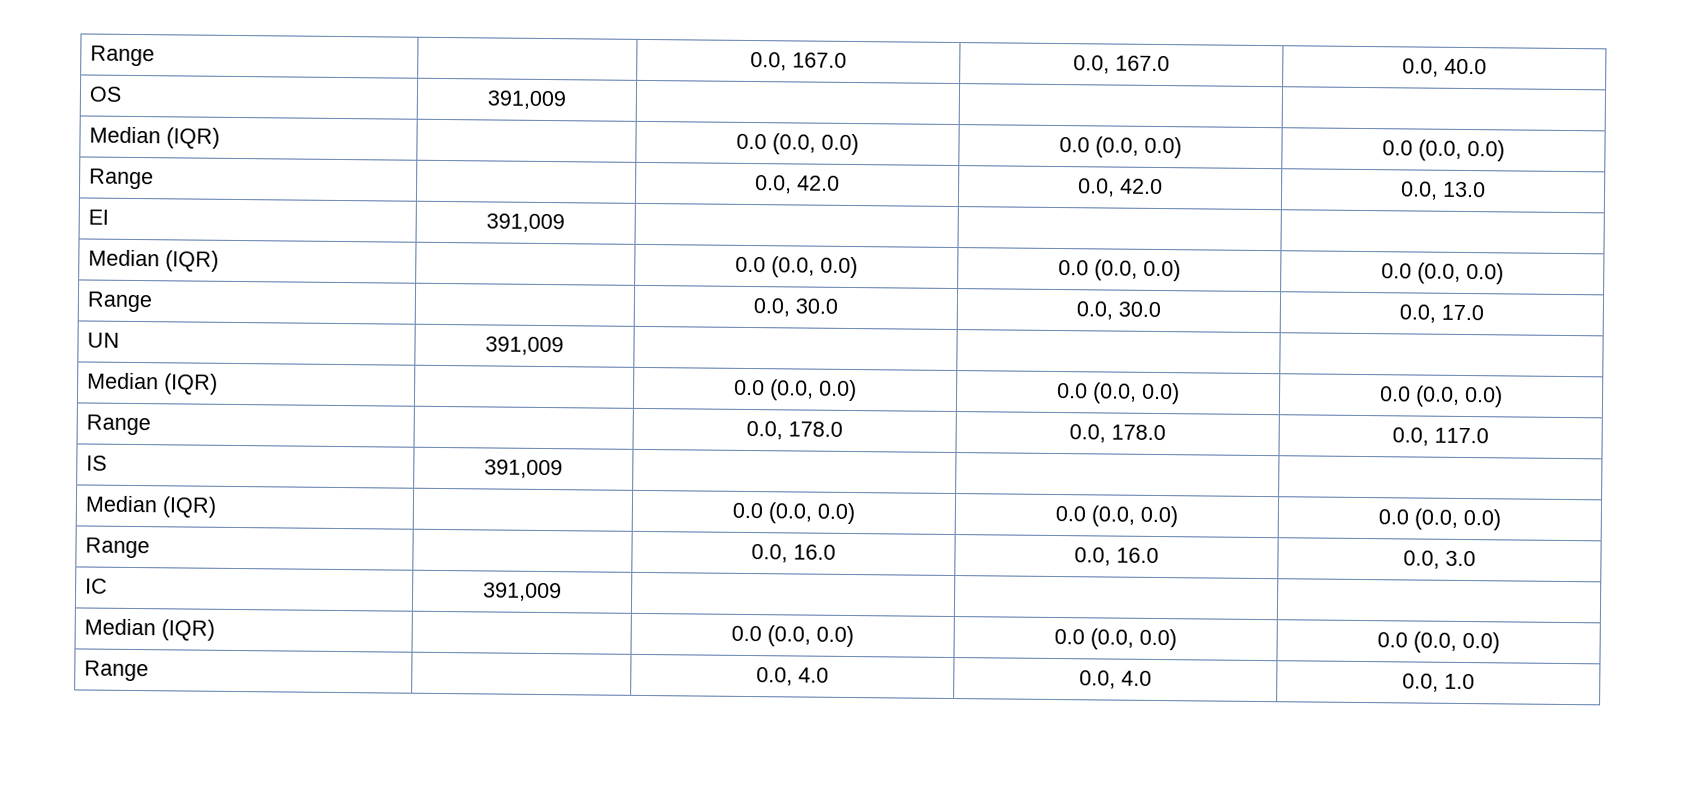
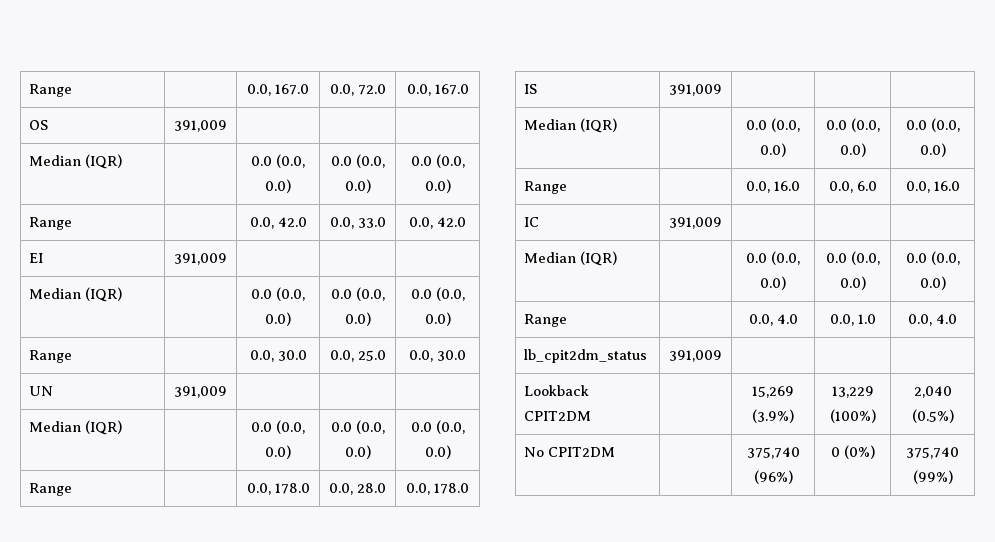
- Range | | 0.0, 167.0 | 0.0, 167.0 | 0.0, 40.0
+ Range | | 0.0, 167.0 | 0.0, 72.0 | 0.0, 167.0
- Range | | 0.0, 42.0 | 0.0, 42.0 | 0.0, 13.0
+ Range | | 0.0, 42.0 | 0.0, 33.0 | 0.0, 42.0
- Range | | 0.0, 30.0 | 0.0, 30.0 | 0.0, 17.0
+ Range | | 0.0, 30.0 | 0.0, 25.0 | 0.0, 30.0
- Range | | 0.0, 178.0 | 0.0, 178.0 | 0.0, 117.0
+ Range | | 0.0, 178.0 | 0.0, 28.0 | 0.0, 178.0
- Range | | 0.0, 16.0 | 0.0, 16.0 | 0.0, 3.0
+ Range | | 0.0, 16.0 | 0.0, 6.0 | 0.0, 16.0
- Range | | 0.0, 4.0 | 0.0, 4.0 | 0.0, 1.0
+ Range | | 0.0, 4.0 | 0.0, 1.0 | 0.0, 4.0
+ lb_cpit2dm_status | 391,009 | | |
+ Lookback CPIT2DM | | 15,269 (3.9%) | 13,229 (100%) | 2,040 (0.5%)
+ No CPIT2DM | | 375,740 (96%) | 0 (0%) | 375,740 (99%)

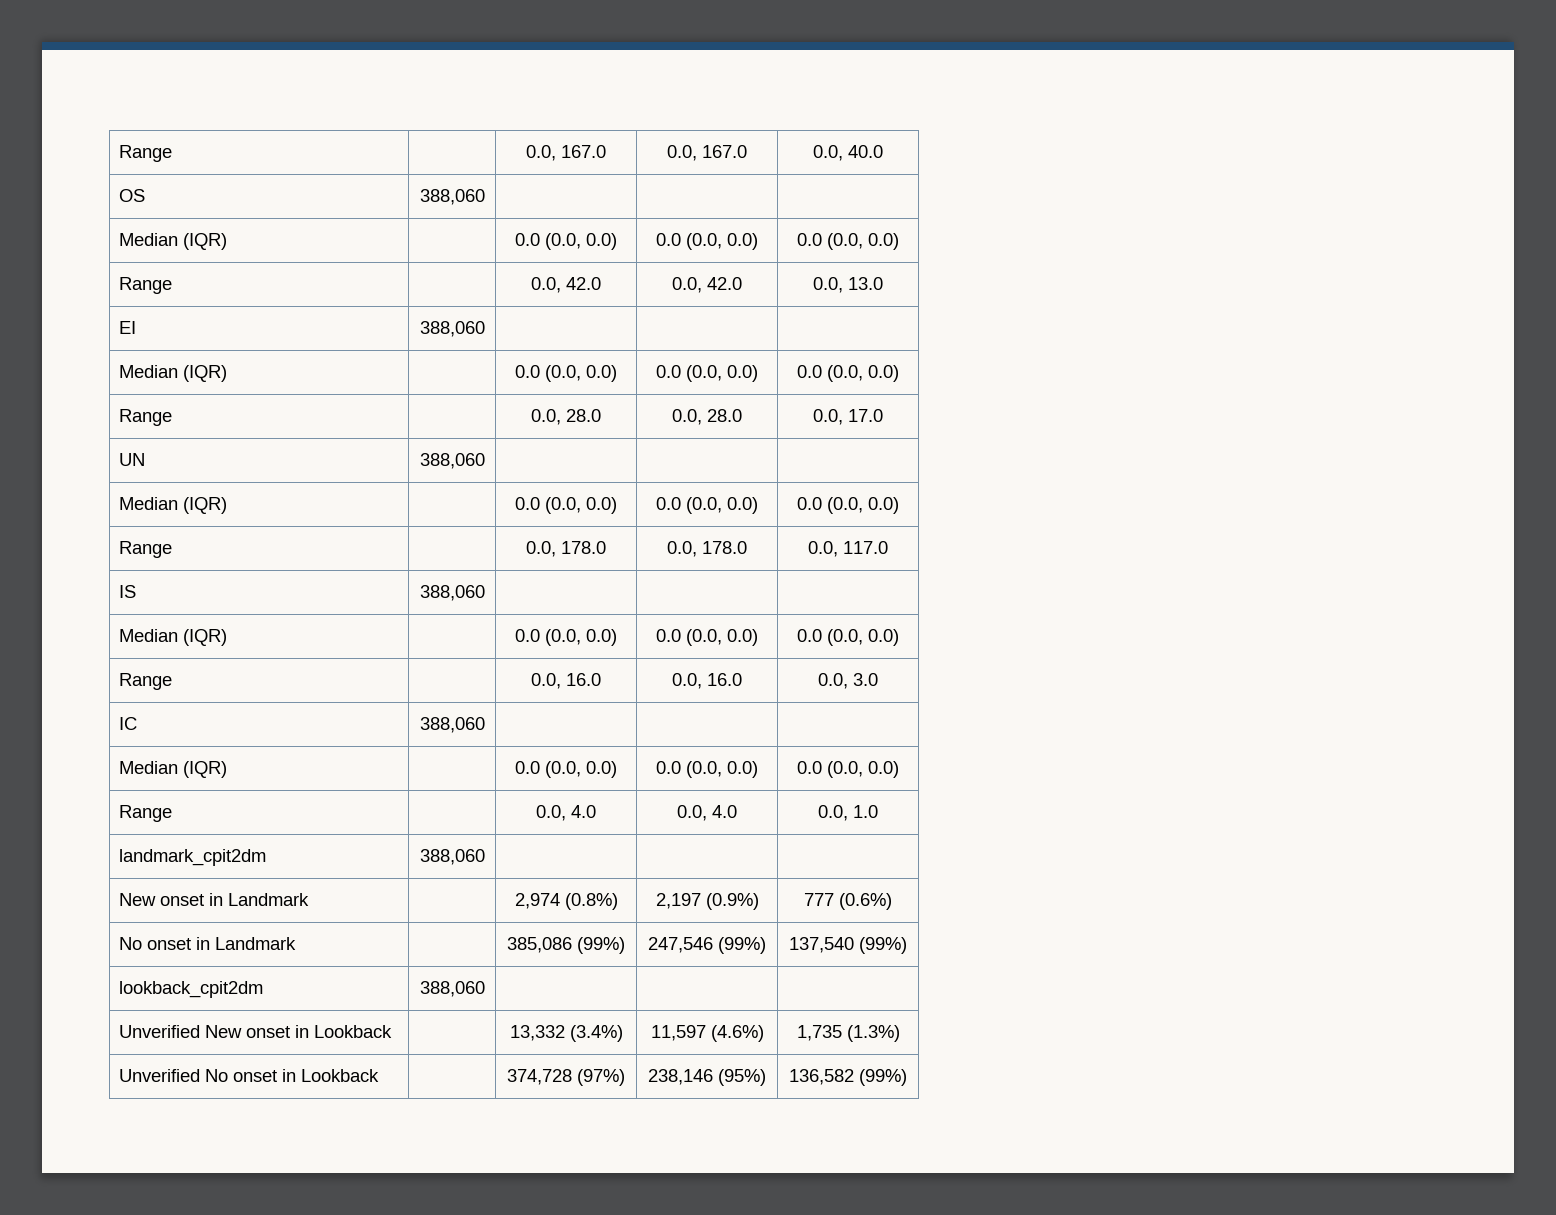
- Range | | 0.0, 167.0 | 0.0, 72.0 | 0.0, 167.0
+ Range | | 0.0, 167.0 | 0.0, 167.0 | 0.0, 40.0
- OS | 391,009 | | |
+ OS | 388,060 | | |
- Range | | 0.0, 42.0 | 0.0, 33.0 | 0.0, 42.0
+ Range | | 0.0, 42.0 | 0.0, 42.0 | 0.0, 13.0
- EI | 391,009 | | |
+ EI | 388,060 | | |
- Range | | 0.0, 30.0 | 0.0, 25.0 | 0.0, 30.0
+ Range | | 0.0, 28.0 | 0.0, 28.0 | 0.0, 17.0
- UN | 391,009 | | |
+ UN | 388,060 | | |
- Range | | 0.0, 178.0 | 0.0, 28.0 | 0.0, 178.0
+ Range | | 0.0, 178.0 | 0.0, 178.0 | 0.0, 117.0
- IS | 391,009 | | |
+ IS | 388,060 | | |
- Range | | 0.0, 16.0 | 0.0, 6.0 | 0.0, 16.0
+ Range | | 0.0, 16.0 | 0.0, 16.0 | 0.0, 3.0
- IC | 391,009 | | |
+ IC | 388,060 | | |
- Range | | 0.0, 4.0 | 0.0, 1.0 | 0.0, 4.0
- lb_cpit2dm_status | 391,009 | | |
- Lookback CPIT2DM | | 15,269 (3.9%) | 13,229 (100%) | 2,040 (0.5%)
- No CPIT2DM | | 375,740 (96%) | 0 (0%) | 375,740 (99%)
+ Range | | 0.0, 4.0 | 0.0, 4.0 | 0.0, 1.0
+ landmark_cpit2dm | 388,060 | | |
+ New onset in Landmark | | 2,974 (0.8%) | 2,197 (0.9%) | 777 (0.6%)
+ No onset in Landmark | | 385,086 (99%) | 247,546 (99%) | 137,540 (99%)
+ lookback_cpit2dm | 388,060 | | |
+ Unverified New onset in Lookback | | 13,332 (3.4%) | 11,597 (4.6%) | 1,735 (1.3%)
+ Unverified No onset in Lookback | | 374,728 (97%) | 238,146 (95%) | 136,582 (99%)

